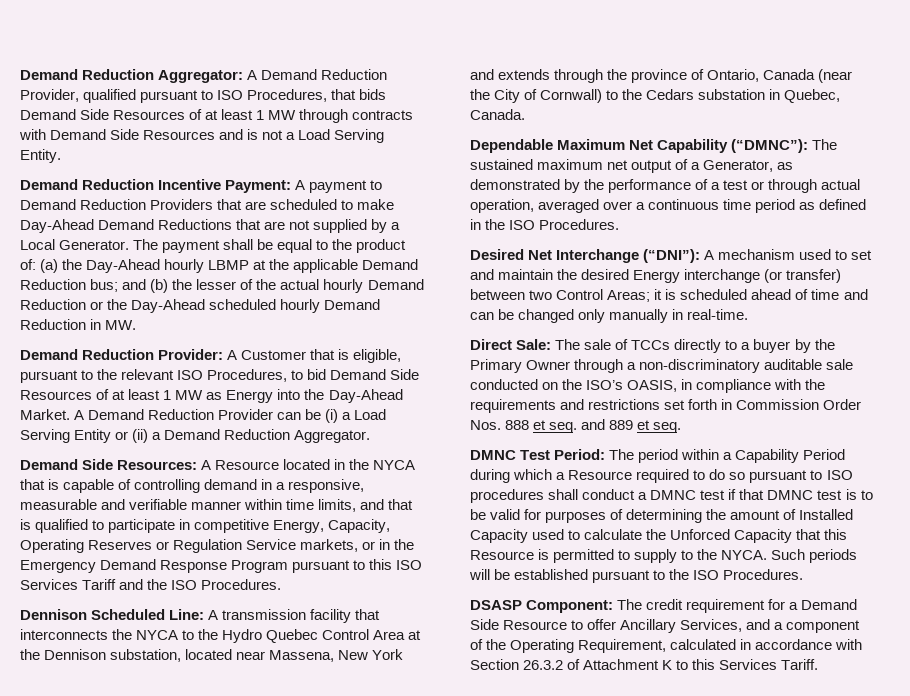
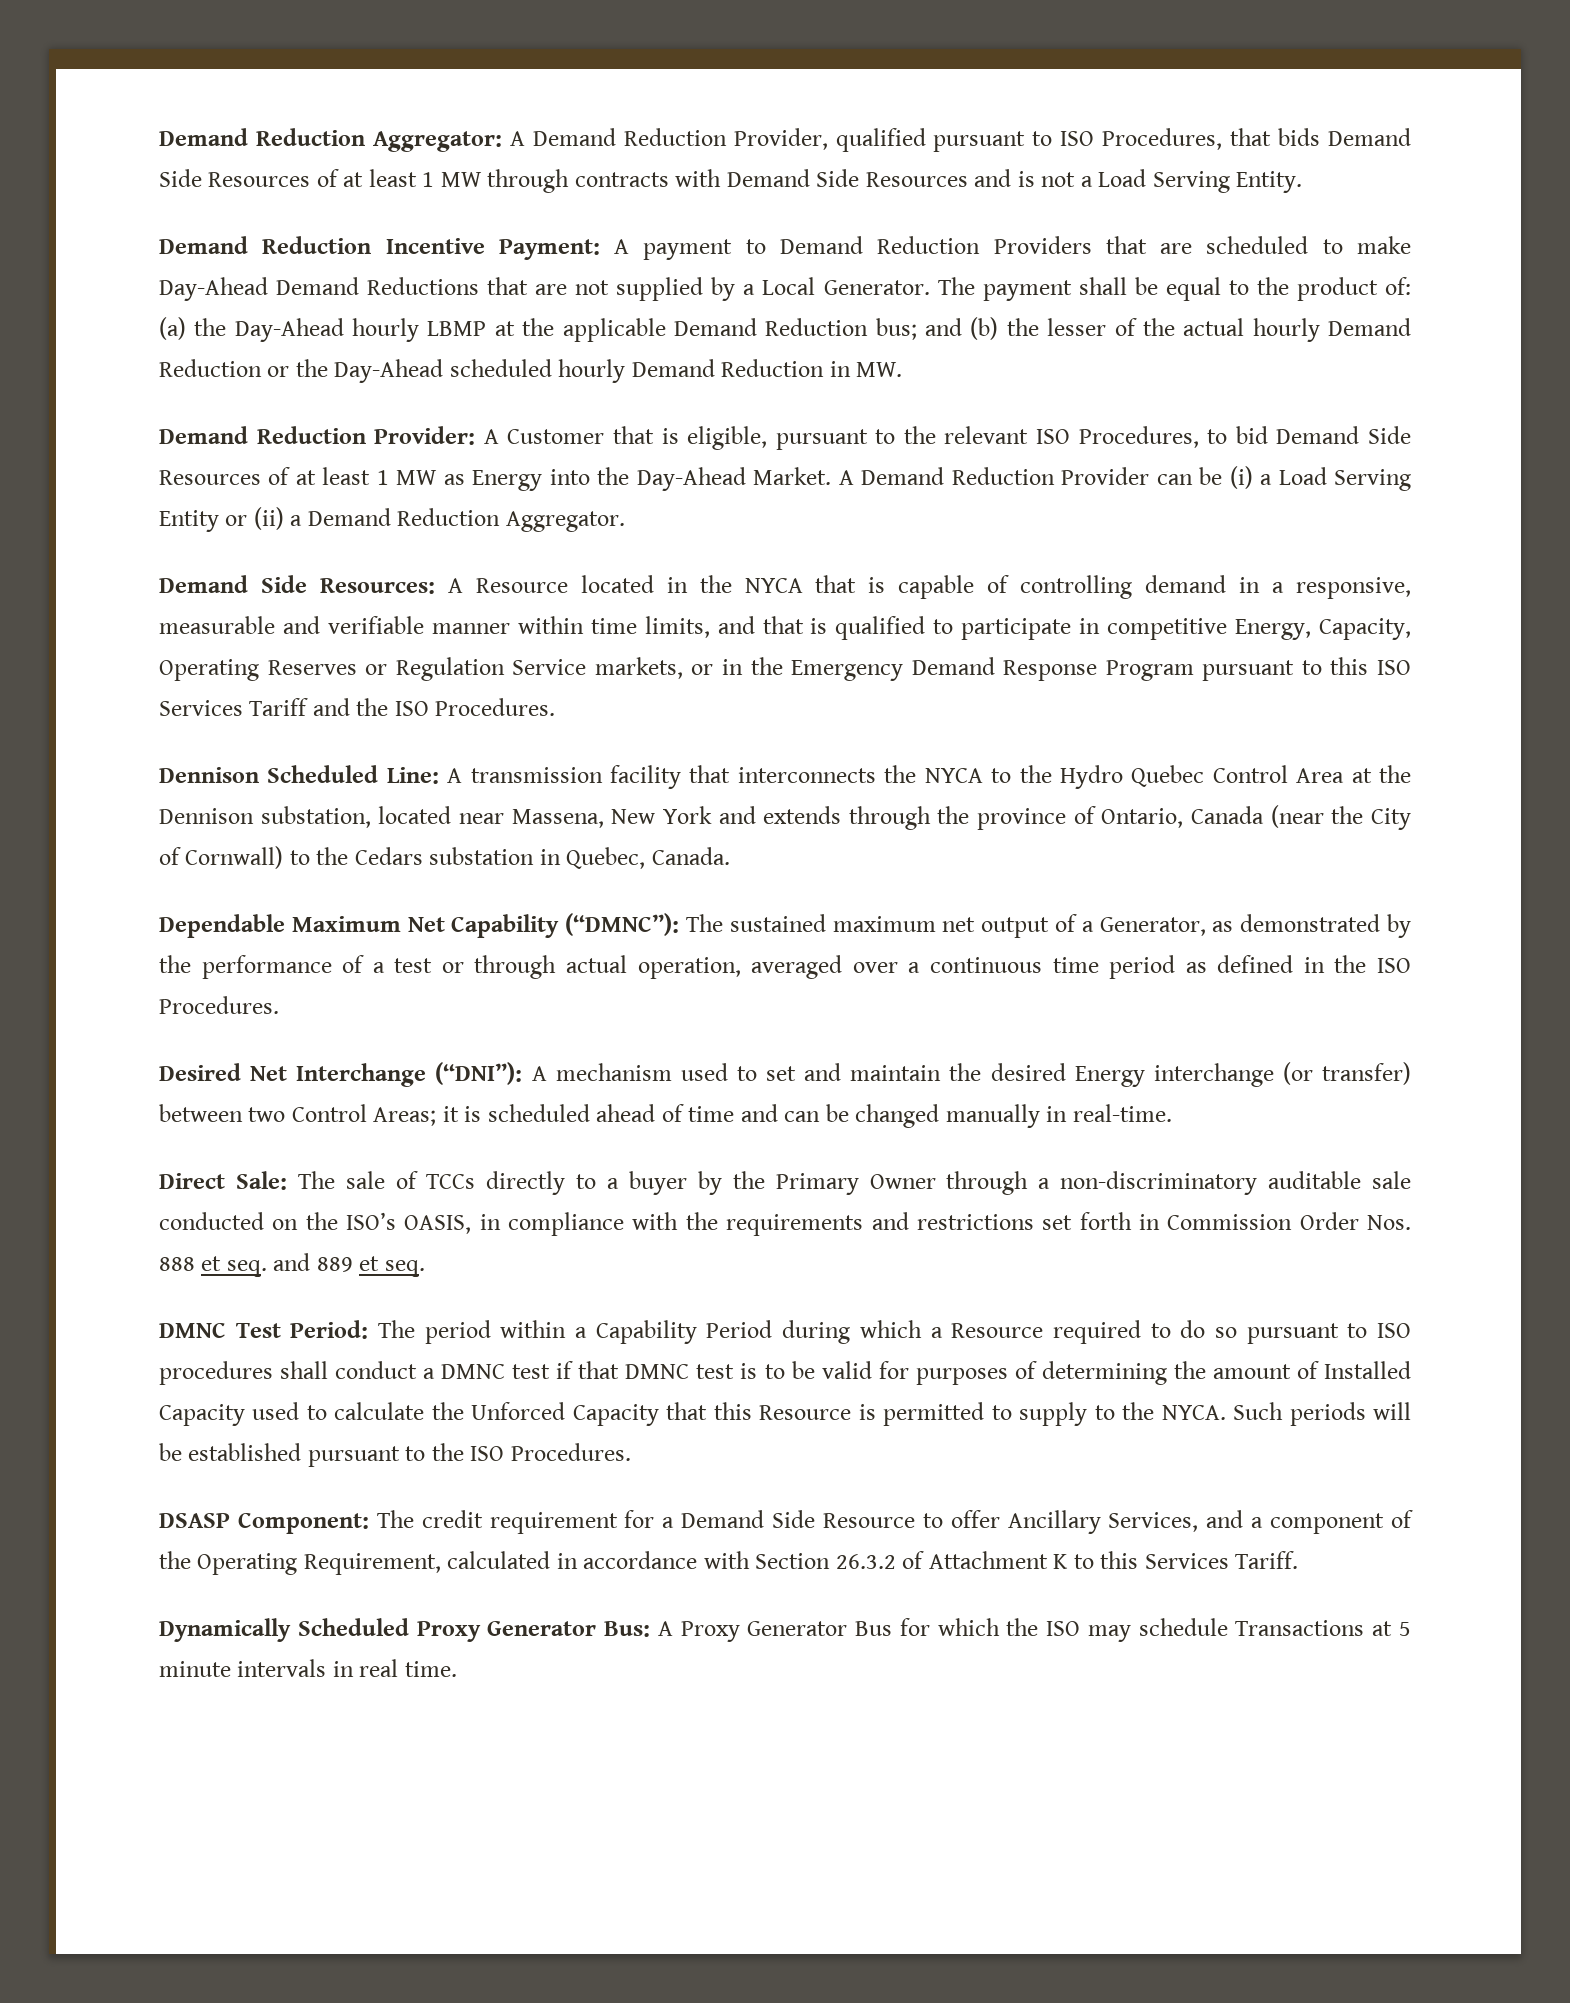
- Desired Net Interchange (“DNI”): A mechanism used to set and maintain the desired Energy interchange (or transfer) between two Control Areas; it is scheduled ahead of time and can be changed only manually in real-time.
+ Desired Net Interchange (“DNI”): A mechanism used to set and maintain the desired Energy interchange (or transfer) between two Control Areas; it is scheduled ahead of time and can be changed manually in real-time.
+ Dynamically Scheduled Proxy Generator Bus: A Proxy Generator Bus for which the ISO may schedule Transactions at 5 minute intervals in real time.

